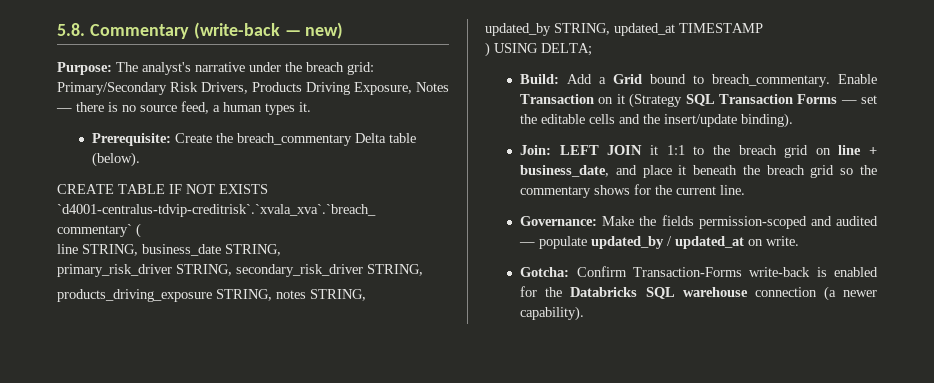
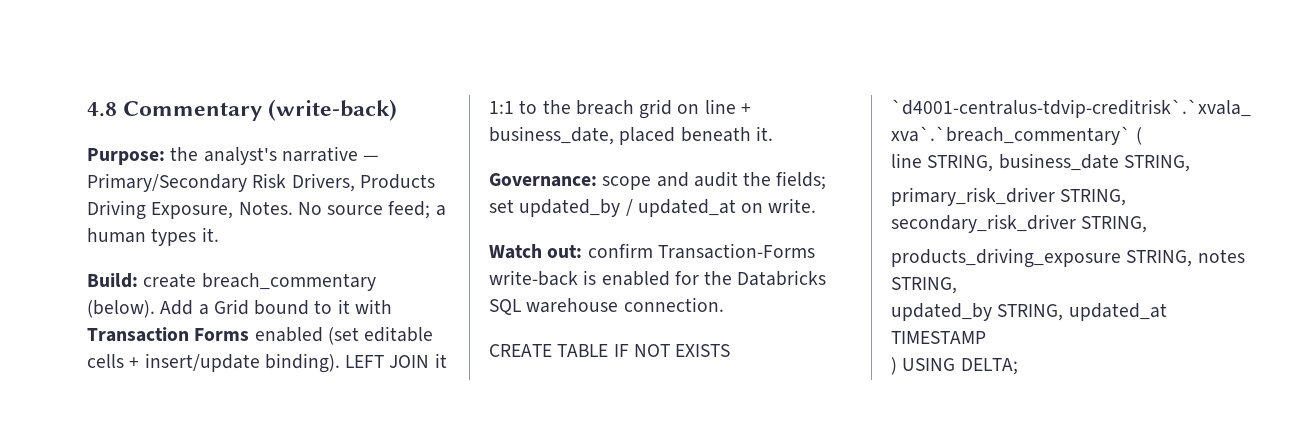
- 5.8. Commentary (write-back — new)
+ 4.8 Commentary (write-back)
- Purpose: The analyst's narrative under the breach grid: Primary/Secondary Risk Drivers, Products Driving Exposure, Notes — there is no source feed, a human types it.
- Prerequisite: Create the breach_commentary Delta table (below).
+ Purpose: the analyst's narrative — Primary/Secondary Risk Drivers, Products Driving Exposure, Notes. No source feed; a human types it.
+ Build: create breach_commentary (below). Add a Grid bound to it with Transaction Forms enabled (set editable cells + insert/update binding). LEFT JOIN it 1:1 to the breach grid on line + business_date, placed beneath it.
+ Governance: scope and audit the fields; set updated_by / updated_at on write.
+ Watch out: confirm Transaction-Forms write-back is enabled for the Databricks SQL warehouse connection.
- Build: Add a Grid bound to breach_commentary. Enable Transaction on it (Strategy SQL Transaction Forms — set the editable cells and the insert/update binding).
- Join: LEFT JOIN it 1:1 to the breach grid on line + business_date, and place it beneath the breach grid so the commentary shows for the current line.
- Governance: Make the fields permission-scoped and audited — populate updated_by / updated_at on write.
- Gotcha: Confirm Transaction-Forms write-back is enabled for the Databricks SQL warehouse connection (a newer capability).

